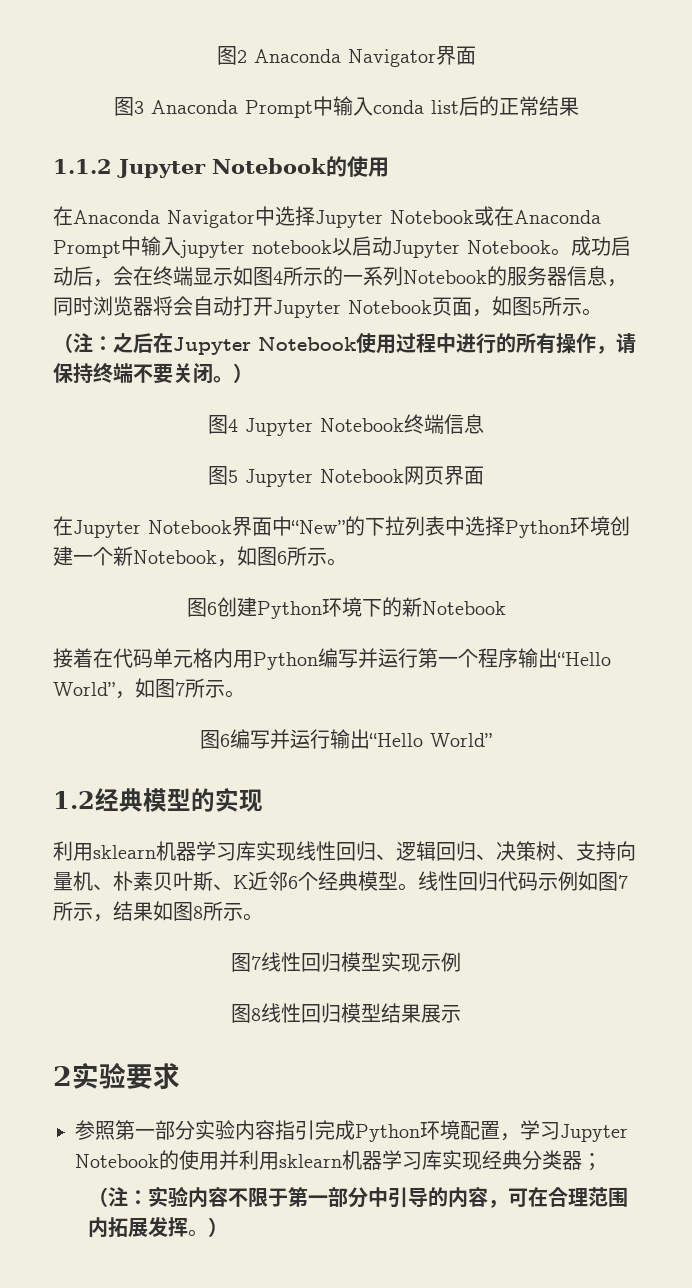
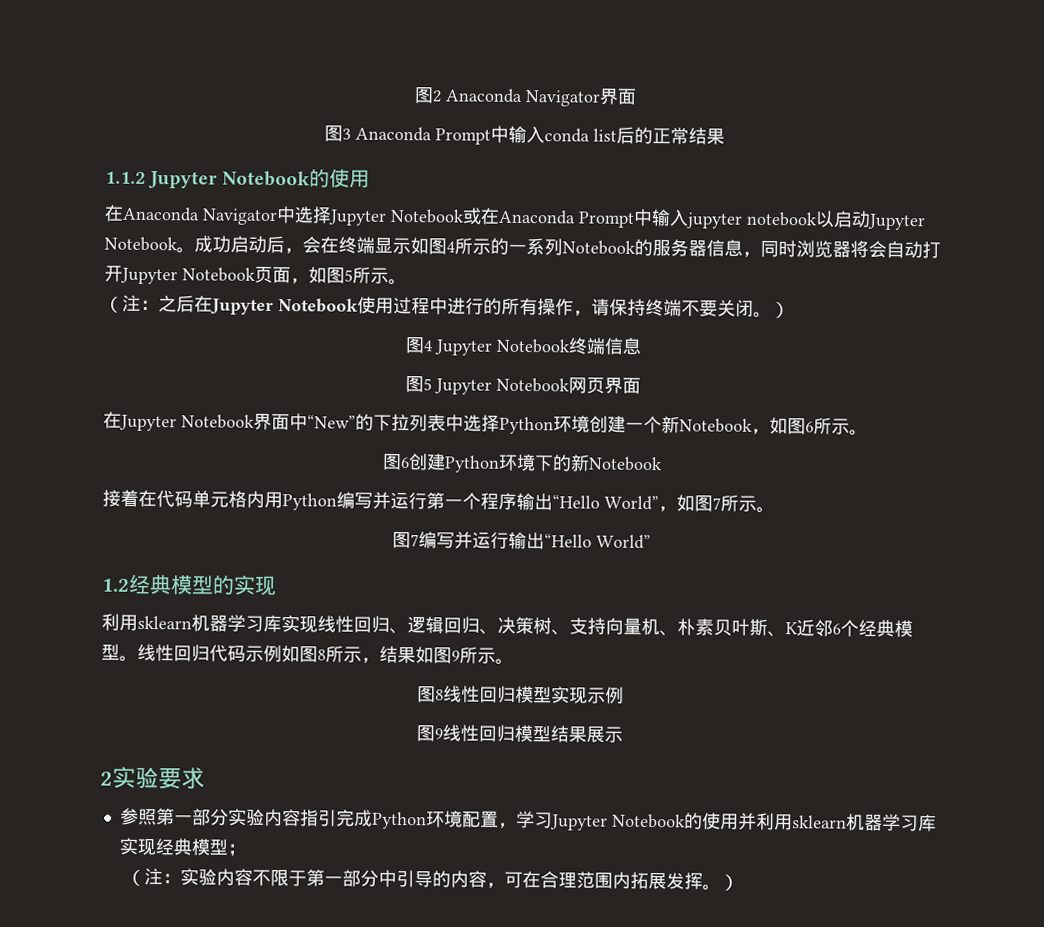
- 图6编写并运行输出“Hello World”
+ 图7编写并运行输出“Hello World”
- 线性回归代码示例如图7所示，结果如图8所示。
- 图7线性回归模型实现示例
+ 线性回归代码示例如图8所示，结果如图9所示。
+ 图8线性回归模型实现示例
- 图8线性回归模型结果展示
+ 图9线性回归模型结果展示
- 参照第一部分实验内容指引完成Python环境配置，学习Jupyter Notebook的使用并利用sklearn机器学习库实现经典分类器；
+ 参照第一部分实验内容指引完成Python环境配置，学习Jupyter Notebook的使用并利用sklearn机器学习库实现经典模型；

